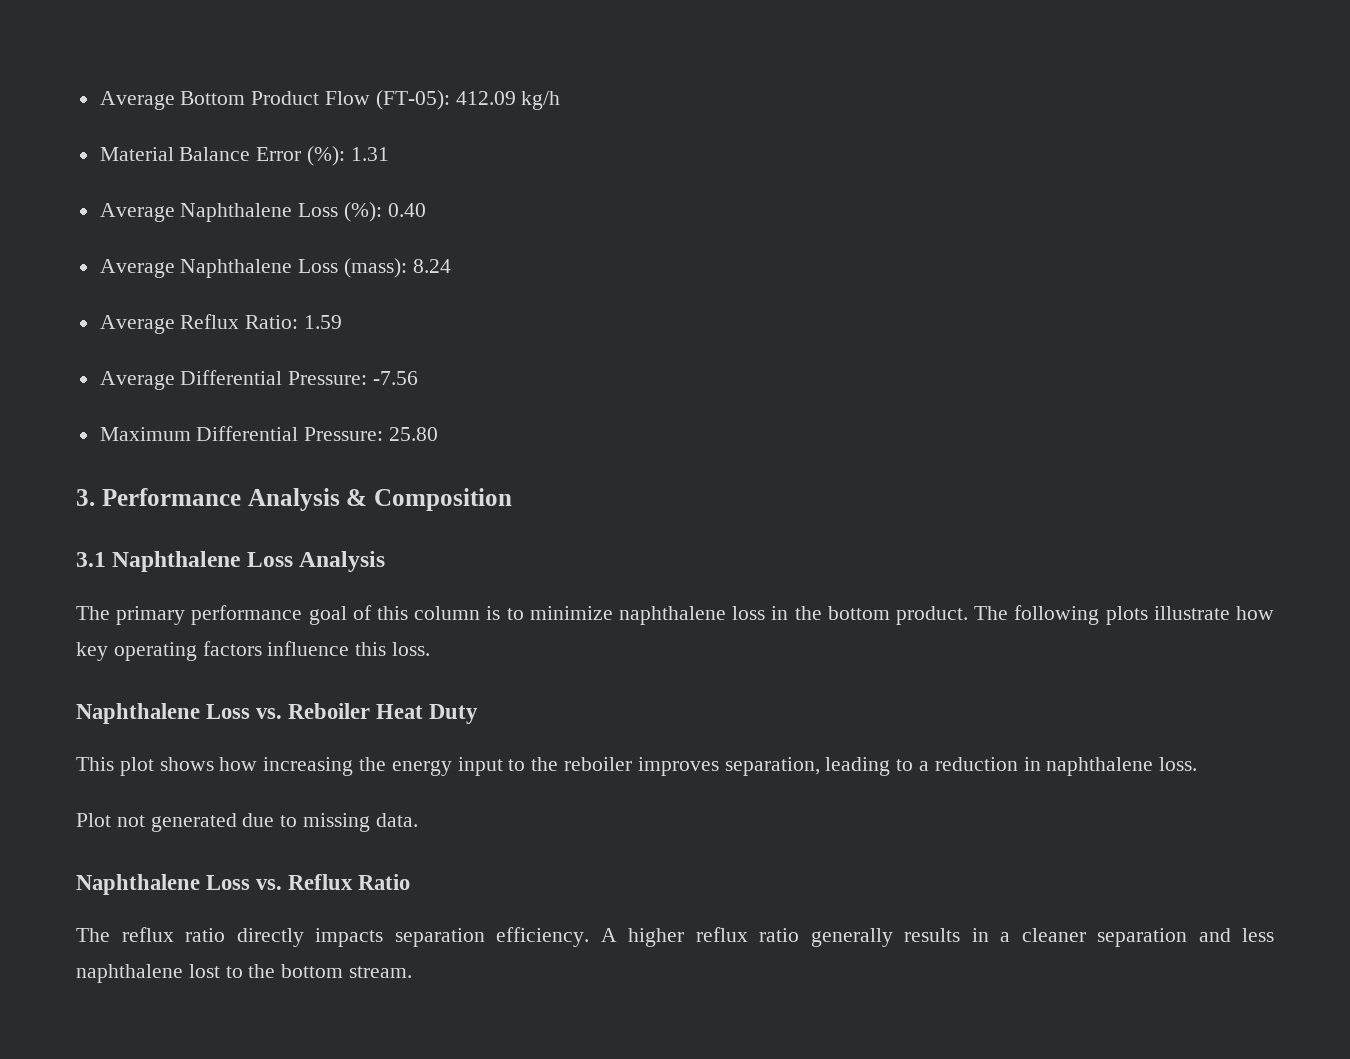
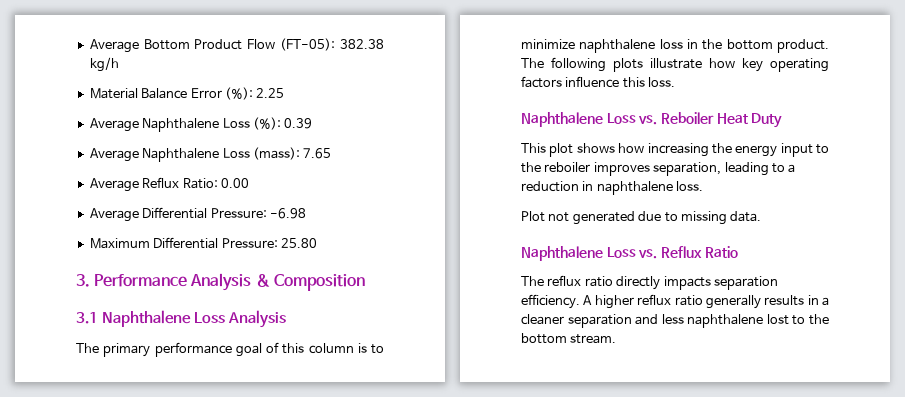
- Average Bottom Product Flow (FT-05): 412.09 kg/h
+ Average Bottom Product Flow (FT-05): 382.38 kg/h
- Material Balance Error (%): 1.31
+ Material Balance Error (%): 2.25
- Average Naphthalene Loss (%): 0.40
+ Average Naphthalene Loss (%): 0.39
- Average Naphthalene Loss (mass): 8.24
+ Average Naphthalene Loss (mass): 7.65
- Average Reflux Ratio: 1.59
+ Average Reflux Ratio: 0.00
- Average Differential Pressure: -7.56
+ Average Differential Pressure: -6.98

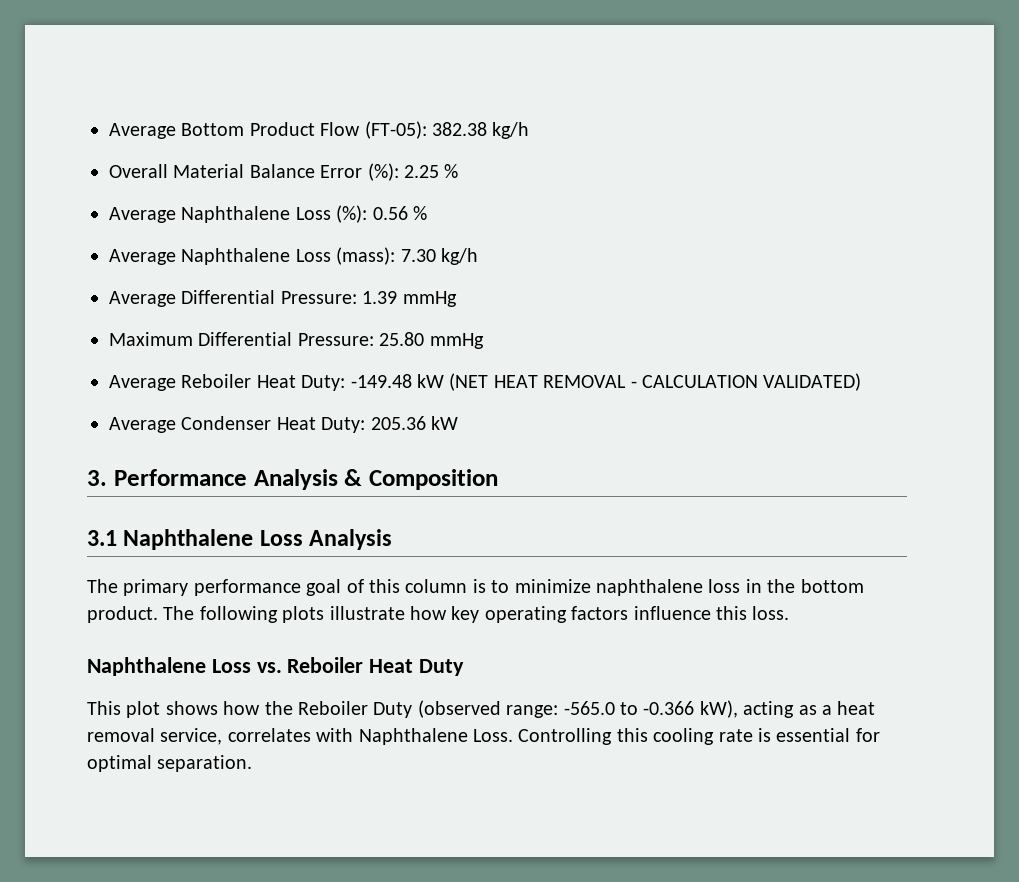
- Material Balance Error (%): 2.25
+ Overall Material Balance Error (%): 2.25 %
- Average Naphthalene Loss (%): 0.39
+ Average Naphthalene Loss (%): 0.56 %
- Average Naphthalene Loss (mass): 7.65
- Average Reflux Ratio: 0.00
+ Average Naphthalene Loss (mass): 7.30 kg/h
- Average Differential Pressure: -6.98
+ Average Differential Pressure: 1.39 mmHg
- Maximum Differential Pressure: 25.80
+ Maximum Differential Pressure: 25.80 mmHg
+ Average Reboiler Heat Duty: -149.48 kW (NET HEAT REMOVAL - CALCULATION VALIDATED)
+ Average Condenser Heat Duty: 205.36 kW
- This plot shows how increasing the energy input to the reboiler improves separation, leading to a reduction in naphthalene loss.
- Plot not generated due to missing data.
- Naphthalene Loss vs. Reflux Ratio
- The reflux ratio directly impacts separation efficiency. A higher reflux ratio generally results in a cleaner separation and less naphthalene lost to the bottom stream.
+ This plot shows how the Reboiler Duty (observed range: -565.0 to -0.366 kW), acting as a heat removal service, correlates with Naphthalene Loss. Controlling this cooling rate is essential for optimal separation.

